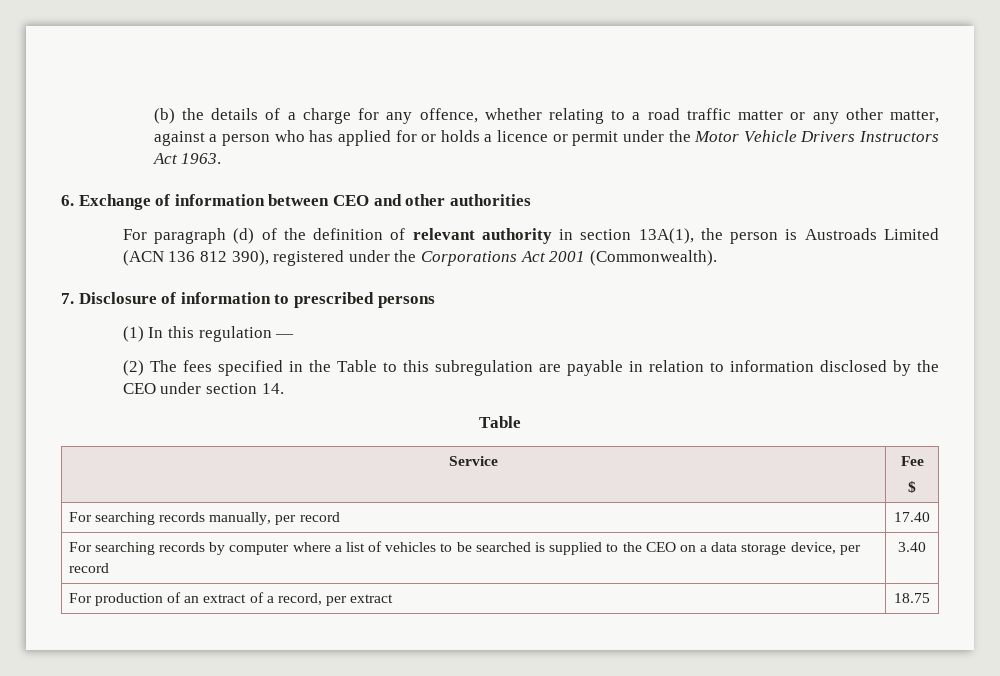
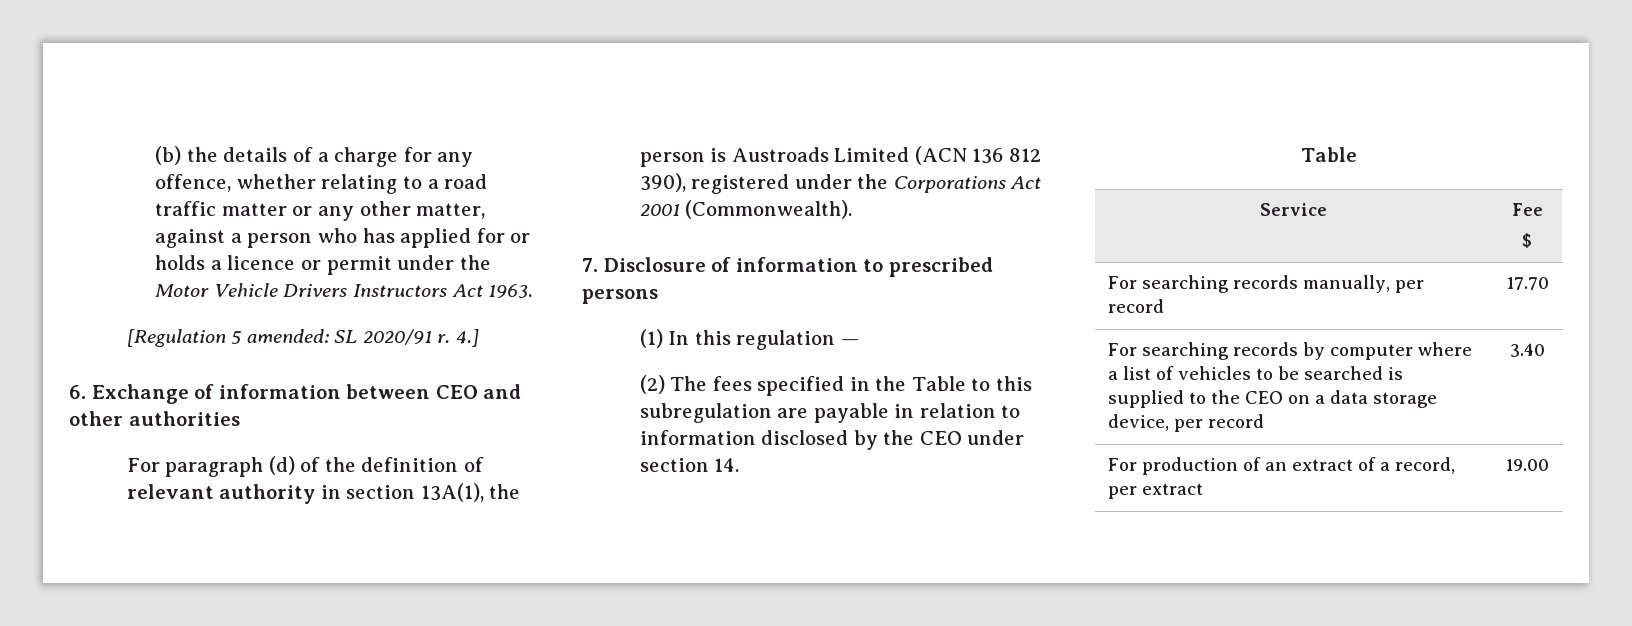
+ [Regulation 5 amended: SL 2020/91 r. 4.]
- For searching records manually, per record | 17.40
+ For searching records manually, per record | 17.70
- For production of an extract of a record, per extract | 18.75
+ For production of an extract of a record, per extract | 19.00

